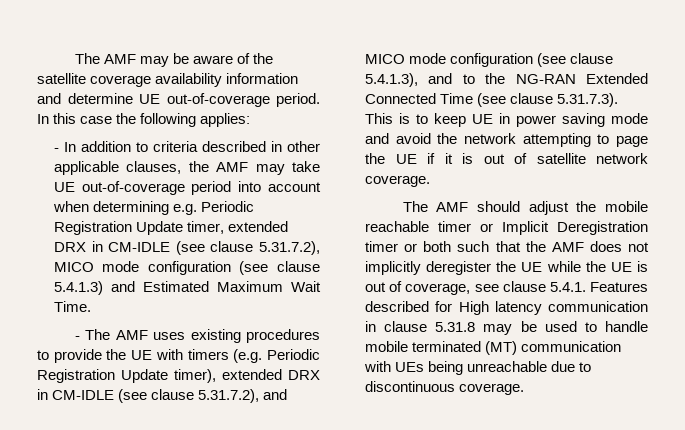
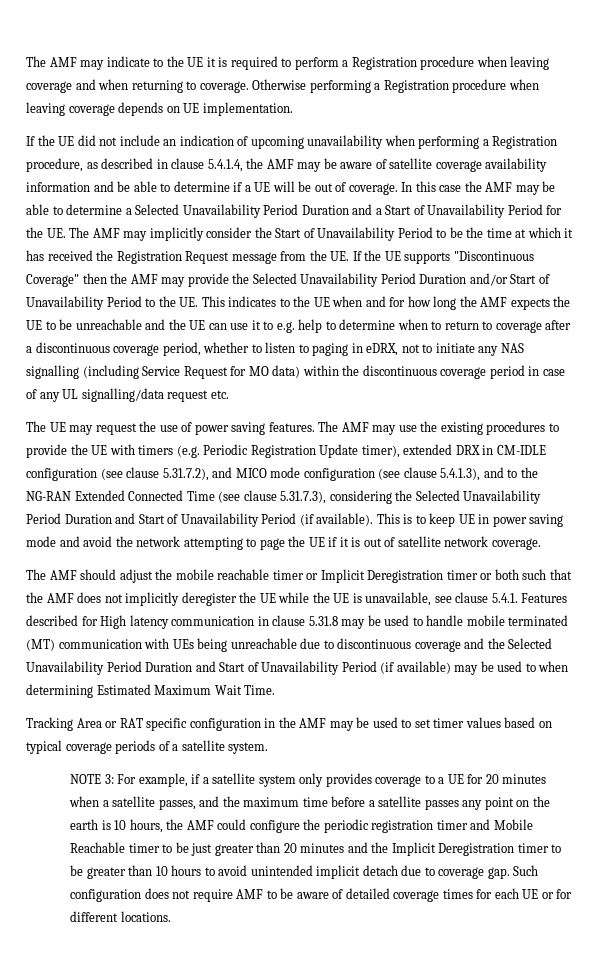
- The AMF may be aware of the satellite coverage availability information and determine UE out-of-coverage period. In this case the following applies:
- - In addition to criteria described in other applicable clauses, the AMF may take UE out-of-coverage period into account when determining e.g. Periodic Registration Update timer, extended DRX in CM-IDLE (see clause 5.31.7.2), MICO mode configuration (see clause 5.4.1.3) and Estimated Maximum Wait Time.
- - The AMF uses existing procedures to provide the UE with timers (e.g. Periodic Registration Update timer), extended DRX in CM-IDLE (see clause 5.31.7.2), and MICO mode configuration (see clause 5.4.1.3), and to the NG-RAN Extended Connected Time (see clause 5.31.7.3). This is to keep UE in power saving mode and avoid the network attempting to page the UE if it is out of satellite network coverage.
+ The AMF may indicate to the UE it is required to perform a Registration procedure when leaving coverage and when returning to coverage. Otherwise performing a Registration procedure when leaving coverage depends on UE implementation.
+ If the UE did not include an indication of upcoming unavailability when performing a Registration procedure, as described in clause 5.4.1.4, the AMF may be aware of satellite coverage availability information and be able to determine if a UE will be out of coverage. In this case the AMF may be able to determine a Selected Unavailability Period Duration and a Start of Unavailability Period for the UE. The AMF may implicitly consider the Start of Unavailability Period to be the time at which it has received the Registration Request message from the UE. If the UE supports "Discontinuous Coverage" then the AMF may provide the Selected Unavailability Period Duration and/or Start of Unavailability Period to the UE. This indicates to the UE when and for how long the AMF expects the UE to be unreachable and the UE can use it to e.g. help to determine when to return to coverage after a discontinuous coverage period, whether to listen to paging in eDRX, not to initiate any NAS signalling (including Service Request for MO data) within the discontinuous coverage period in case of any UL signalling/data request etc.
+ The UE may request the use of power saving features. The AMF may use the existing procedures to provide the UE with timers (e.g. Periodic Registration Update timer), extended DRX in CM-IDLE configuration (see clause 5.31.7.2), and MICO mode configuration (see clause 5.4.1.3), and to the NG-RAN Extended Connected Time (see clause 5.31.7.3), considering the Selected Unavailability Period Duration and Start of Unavailability Period (if available). This is to keep UE in power saving mode and avoid the network attempting to page the UE if it is out of satellite network coverage.
- The AMF should adjust the mobile reachable timer or Implicit Deregistration timer or both such that the AMF does not implicitly deregister the UE while the UE is out of coverage, see clause 5.4.1. Features described for High latency communication in clause 5.31.8 may be used to handle mobile terminated (MT) communication with UEs being unreachable due to discontinuous coverage.
+ The AMF should adjust the mobile reachable timer or Implicit Deregistration timer or both such that the AMF does not implicitly deregister the UE while the UE is unavailable, see clause 5.4.1. Features described for High latency communication in clause 5.31.8 may be used to handle mobile terminated (MT) communication with UEs being unreachable due to discontinuous coverage and the Selected Unavailability Period Duration and Start of Unavailability Period (if available) may be used to when determining Estimated Maximum Wait Time.
+ Tracking Area or RAT specific configuration in the AMF may be used to set timer values based on typical coverage periods of a satellite system.
+ NOTE 3: For example, if a satellite system only provides coverage to a UE for 20 minutes when a satellite passes, and the maximum time before a satellite passes any point on the earth is 10 hours, the AMF could configure the periodic registration timer and Mobile Reachable timer to be just greater than 20 minutes and the Implicit Deregistration timer to be greater than 10 hours to avoid unintended implicit detach due to coverage gap. Such configuration does not require AMF to be aware of detailed coverage times for each UE or for different locations.

